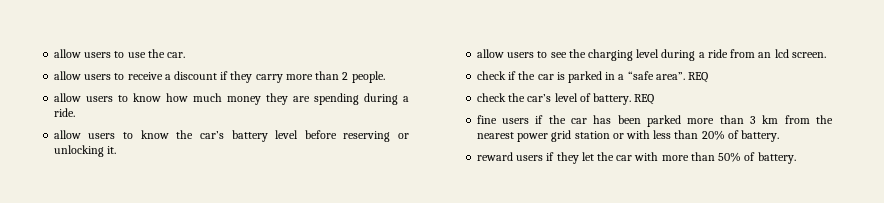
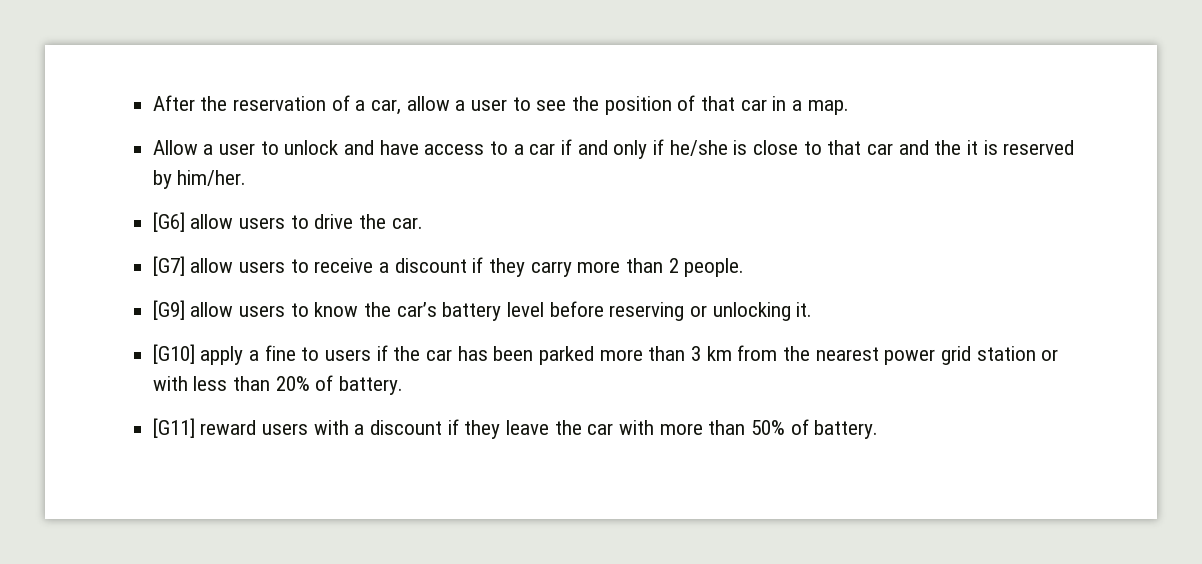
- allow users to use the car.
+ After the reservation of a car, allow a user to see the position of that car in a map.
+ Allow a user to unlock and have access to a car if and only if he/she is close to that car and the it is reserved by him/her.
+ [G6] allow users to drive the car.
- allow users to receive a discount if they carry more than 2 people.
+ [G7] allow users to receive a discount if they carry more than 2 people.
- allow users to know how much money they are spending during a ride.
- allow users to know the car’s battery level before reserving or unlocking it.
+ [G9] allow users to know the car’s battery level before reserving or unlocking it.
- allow users to see the charging level during a ride from an lcd screen.
- check if the car is parked in a “safe area”. REQ
- check the car’s level of battery. REQ
- fine users if the car has been parked more than 3 km from the nearest power grid station or with less than 20% of battery.
+ [G10] apply a fine to users if the car has been parked more than 3 km from the nearest power grid station or with less than 20% of battery.
- reward users if they let the car with more than 50% of battery.
+ [G11] reward users with a discount if they leave the car with more than 50% of battery.

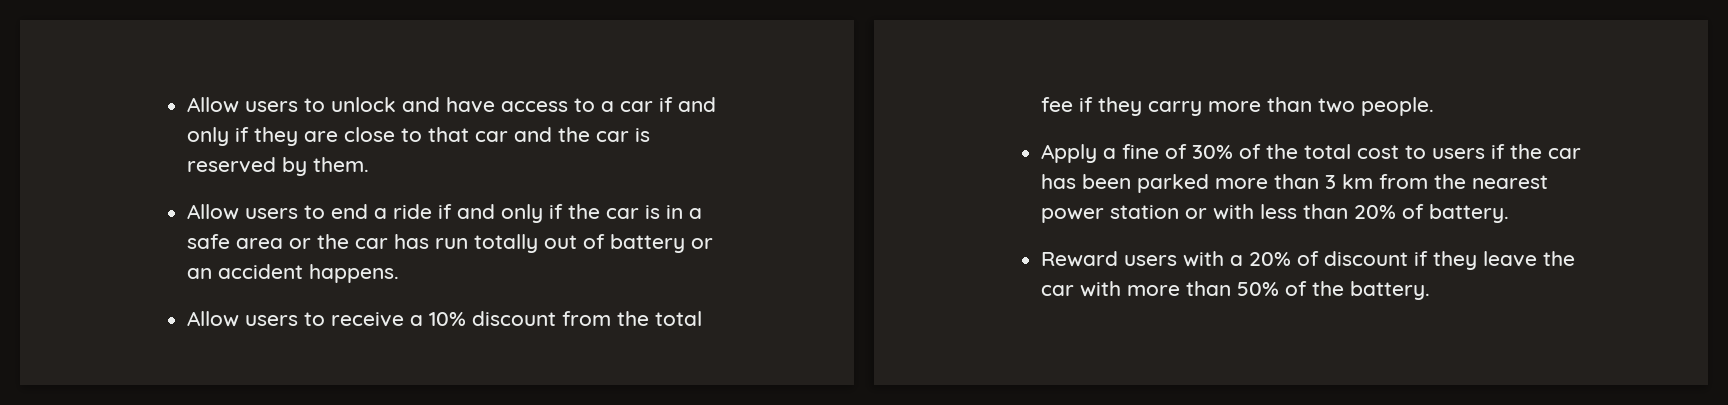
- After the reservation of a car, allow a user to see the position of that car in a map.
- Allow a user to unlock and have access to a car if and only if he/she is close to that car and the it is reserved by him/her.
- [G6] allow users to drive the car.
- [G7] allow users to receive a discount if they carry more than 2 people.
+ Allow users to unlock and have access to a car if and only if they are close to that car and the car is reserved by them.
+ Allow users to end a ride if and only if the car is in a safe area or the car has run totally out of battery or an accident happens.
+ Allow users to receive a 10% discount from the total fee if they carry more than two people.
- [G9] allow users to know the car’s battery level before reserving or unlocking it.
- [G10] apply a fine to users if the car has been parked more than 3 km from the nearest power grid station or with less than 20% of battery.
+ Apply a fine of 30% of the total cost to users if the car has been parked more than 3 km from the nearest power station or with less than 20% of battery.
- [G11] reward users with a discount if they leave the car with more than 50% of battery.
+ Reward users with a 20% of discount if they leave the car with more than 50% of the battery.

